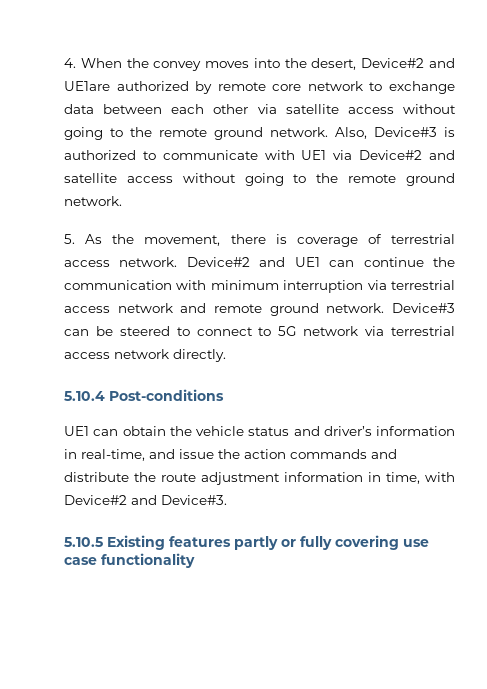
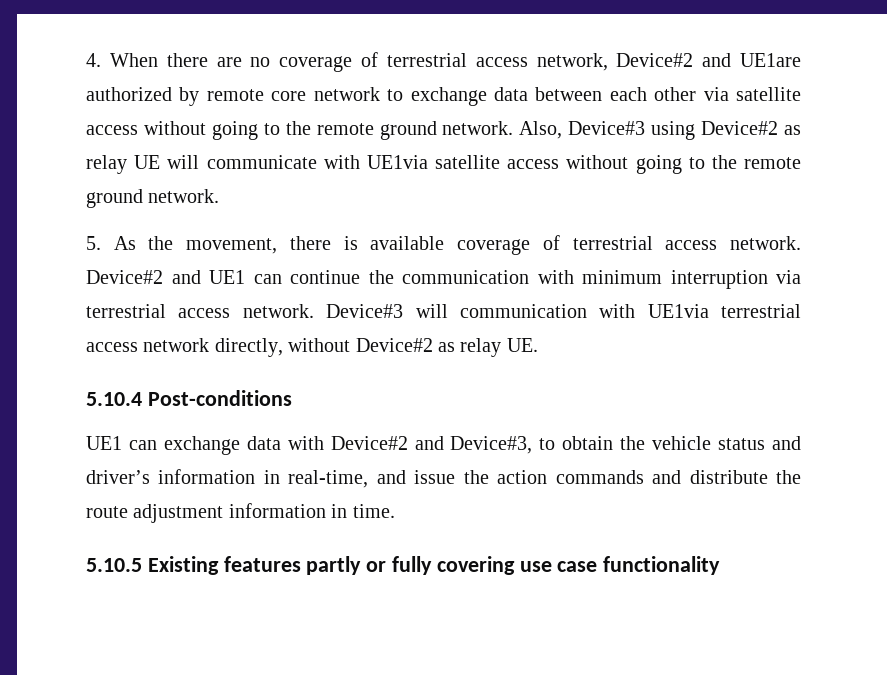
- 4. When the convey moves into the desert, Device#2 and UE1are authorized by remote core network to exchange data between each other via satellite access without going to the remote ground network.
+ 4. When there are no coverage of terrestrial access network, Device#2 and UE1are authorized by remote core network to exchange data between each other via satellite access without going to the remote ground network.
- Also, Device#3 is authorized to communicate with UE1 via Device#2 and satellite access without going to the remote ground network.
+ Also, Device#3 using Device#2 as relay UE will communicate with UE1via satellite access without going to the remote ground network.
- 5. As the movement, there is coverage of terrestrial access network.
+ 5. As the movement, there is available coverage of terrestrial access network.
- Device#2 and UE1 can continue the communication with minimum interruption via terrestrial access network and remote ground network. Device#3 can be steered to connect to 5G network via terrestrial access network directly.
+ Device#2 and UE1 can continue the communication with minimum interruption via terrestrial access network. Device#3 will communication with UE1via terrestrial access network directly, without Device#2 as relay UE.
  5.10.4 Post-conditions
- UE1 can obtain the vehicle status and driver’s information in real-time, and issue the action commands and distribute the route adjustment information in time, with Device#2 and Device#3.
+ UE1 can exchange data with Device#2 and Device#3, to obtain the vehicle status and driver’s information in real-time, and issue the action commands and distribute the route adjustment information in time.

